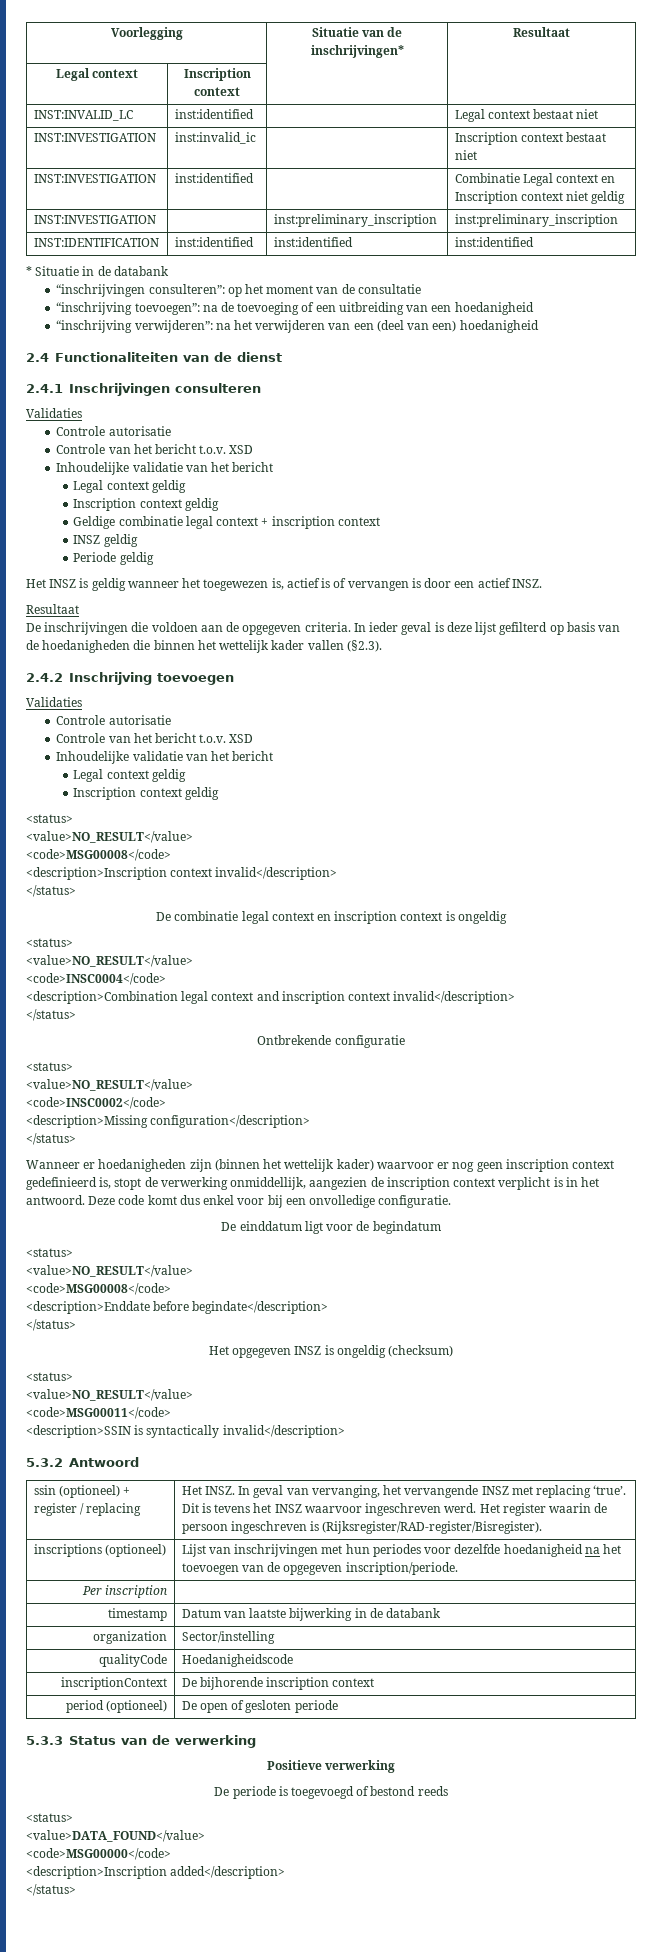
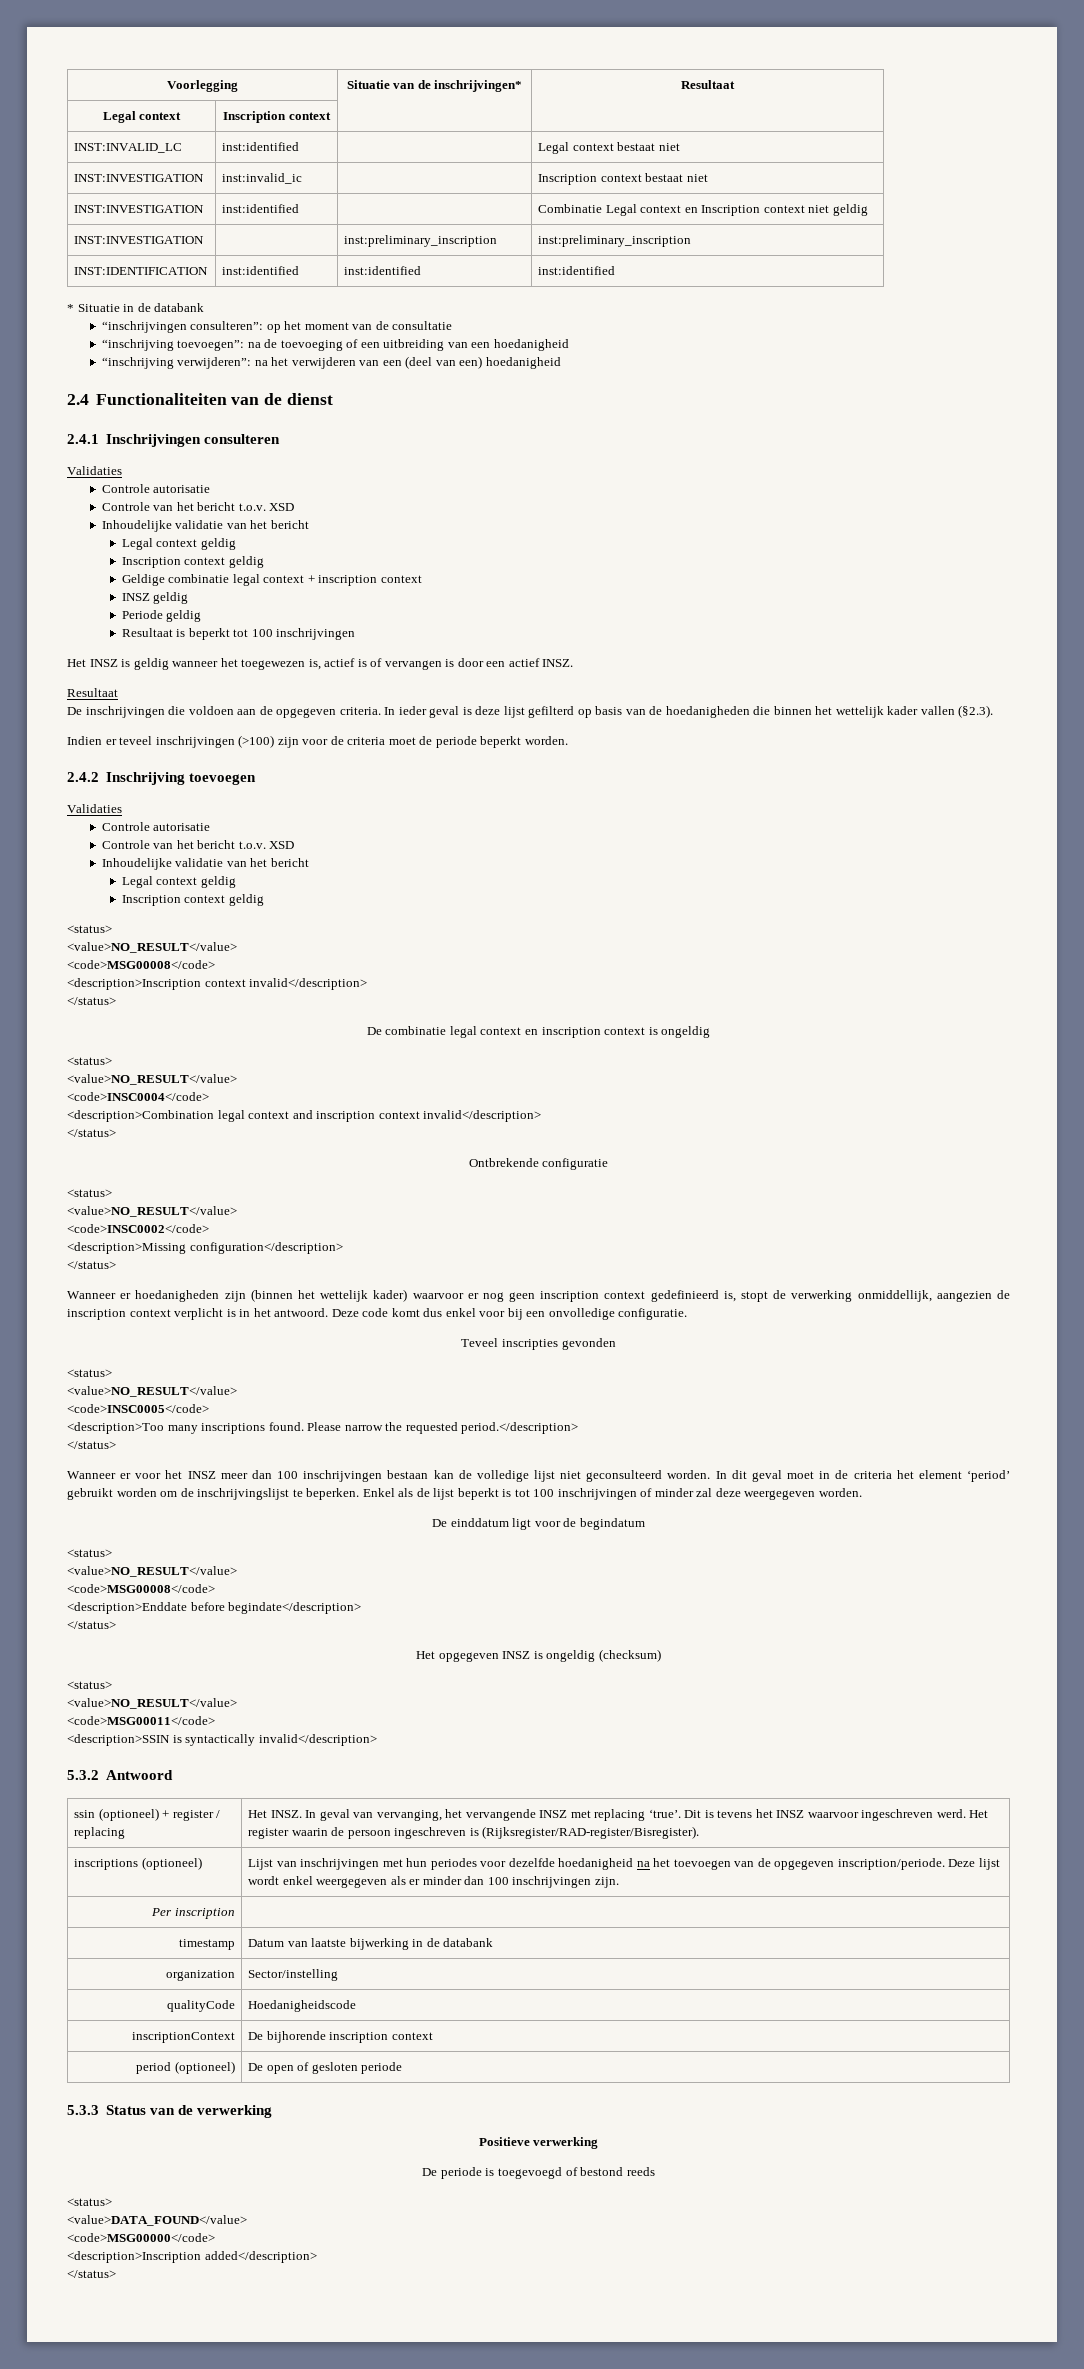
+ Resultaat is beperkt tot 100 inschrijvingen
+ Indien er teveel inschrijvingen (>100) zijn voor de criteria moet de periode beperkt worden.
+ Teveel inscripties gevonden
+ <status>
+ <value>NO_RESULT</value>
+ <code>INSC0005</code>
+ <description>Too many inscriptions found. Please narrow the requested period.</description>
+ </status>
+ Wanneer er voor het INSZ meer dan 100 inschrijvingen bestaan kan de volledige lijst niet geconsulteerd worden. In dit geval moet in de criteria het element ‘period’ gebruikt worden om de inschrijvingslijst te beperken. Enkel als de lijst beperkt is tot 100 inschrijvingen of minder zal deze weergegeven worden.
- inscriptions (optioneel) | Lijst van inschrijvingen met hun periodes voor dezelfde hoedanigheid na het toevoegen van de opgegeven inscription/periode.
+ inscriptions (optioneel) | Lijst van inschrijvingen met hun periodes voor dezelfde hoedanigheid na het toevoegen van de opgegeven inscription/periode. Deze lijst wordt enkel weergegeven als er minder dan 100 inschrijvingen zijn.

